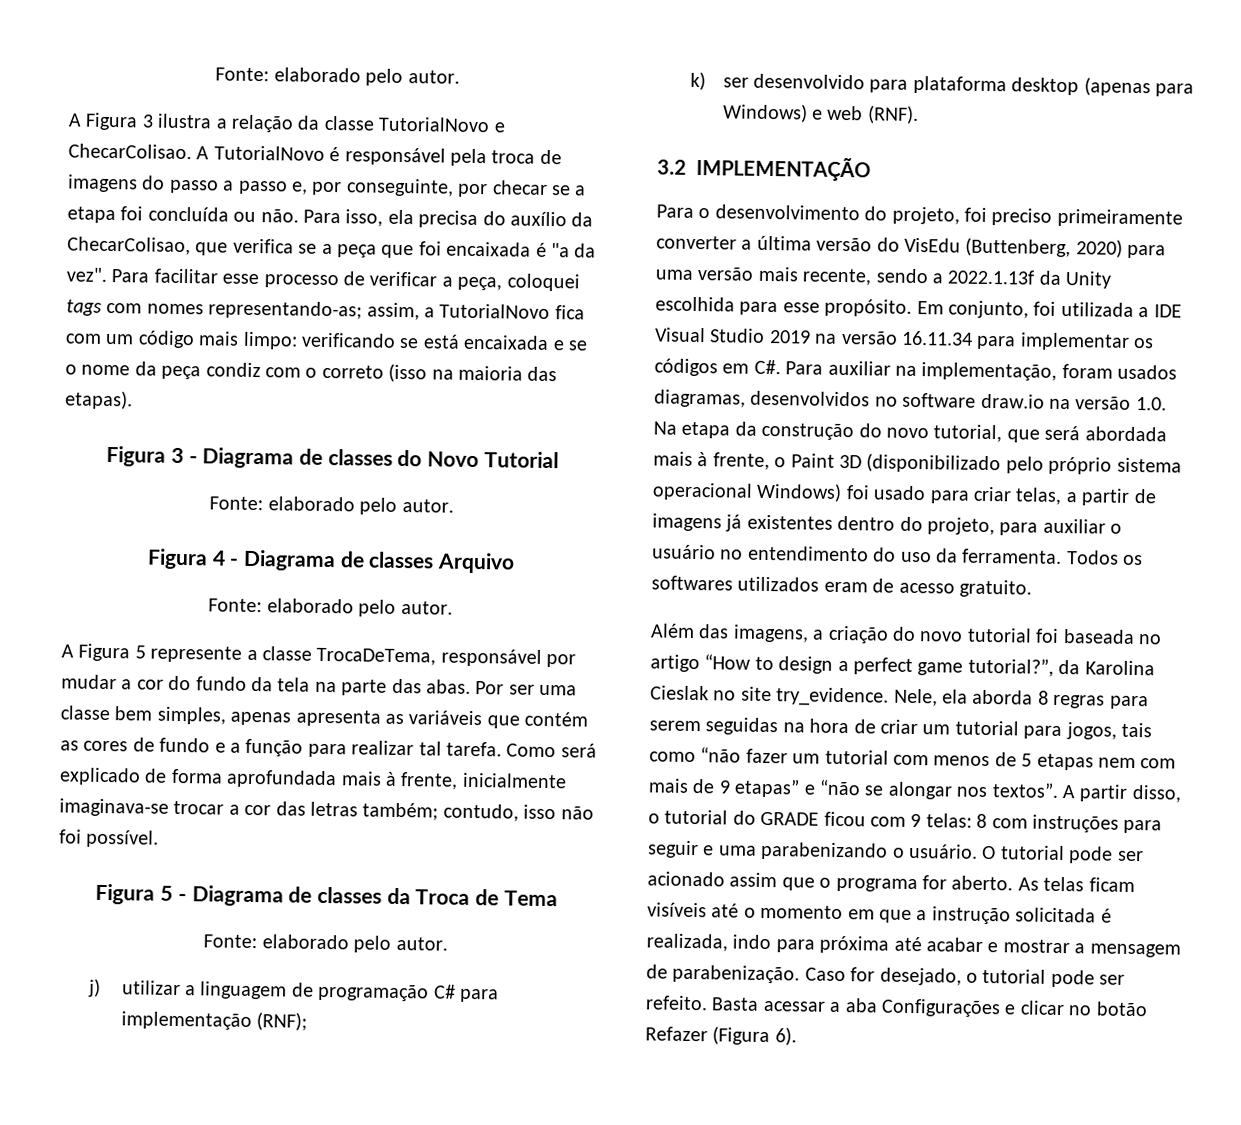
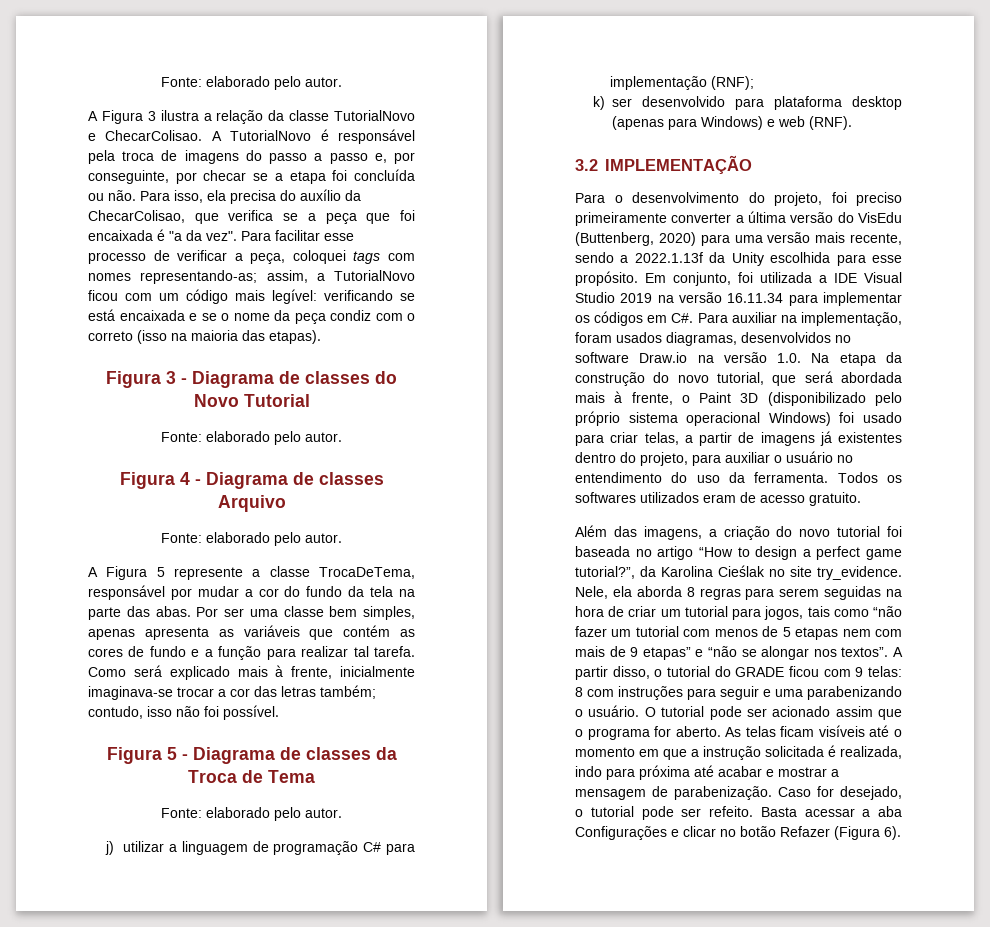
- Para facilitar esse processo de verificar a peça, coloquei tags com nomes representando-as; assim, a TutorialNovo fica com um código mais limpo: verificando se está encaixada e se o nome da peça condiz com o correto (isso na maioria das etapas).
+ Para facilitar esse processo de verificar a peça, coloquei tags com nomes representando-as; assim, a TutorialNovo ficou com um código mais legível: verificando se está encaixada e se o nome da peça condiz com o correto (isso na maioria das etapas).
- Como será explicado de forma aprofundada mais à frente, inicialmente imaginava-se trocar a cor das letras também; contudo, isso não foi possível.
+ Como será explicado mais à frente, inicialmente imaginava-se trocar a cor das letras também; contudo, isso não foi possível.
- Em conjunto, foi utilizada a IDE Visual Studio 2019 na versão 16.11.34 para implementar os códigos em C#. Para auxiliar na implementação, foram usados diagramas, desenvolvidos no software draw.io na versão 1.0. Na etapa da construção do novo tutorial, que será abordada mais à frente, o Paint 3D (disponibilizado pelo próprio sistema operacional Windows) foi usado para criar telas, a partir de imagens já existentes dentro do projeto, para auxiliar o usuário no entendimento do uso da ferramenta.
+ Em conjunto, foi utilizada a IDE Visual Studio 2019 na versão 16.11.34 para implementar os códigos em C#. Para auxiliar na implementação, foram usados diagramas, desenvolvidos no software Draw.io na versão 1.0. Na etapa da construção do novo tutorial, que será abordada mais à frente, o Paint 3D (disponibilizado pelo próprio sistema operacional Windows) foi usado para criar telas, a partir de imagens já existentes dentro do projeto, para auxiliar o usuário no entendimento do uso da ferramenta.
- Além das imagens, a criação do novo tutorial foi baseada no artigo “How to design a perfect game tutorial?”, da Karolina Cieslak no site try_evidence.
+ Além das imagens, a criação do novo tutorial foi baseada no artigo “How to design a perfect game tutorial?”, da Karolina Cieślak no site try_evidence.

